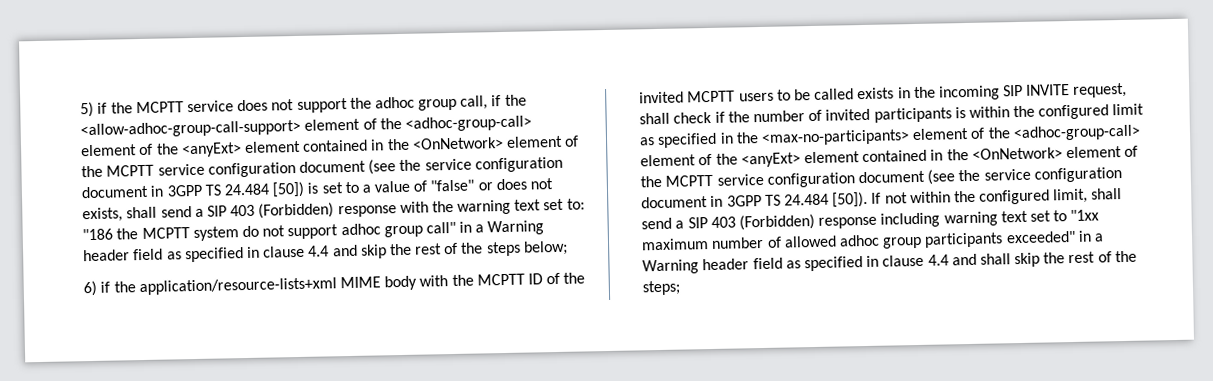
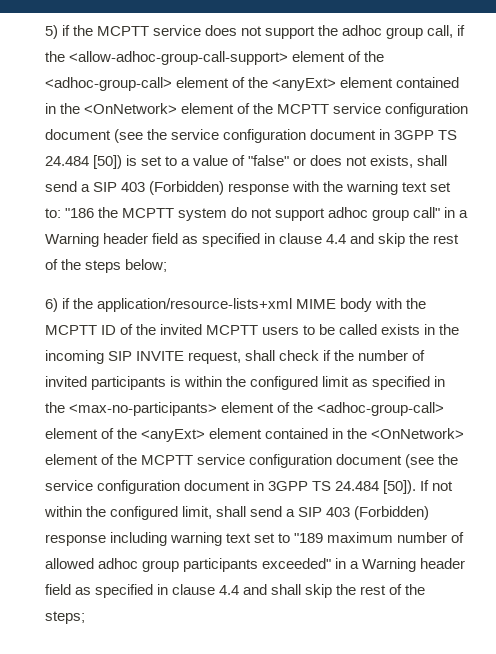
- If not within the configured limit, shall send a SIP 403 (Forbidden) response including warning text set to "1xx maximum number of allowed adhoc group participants exceeded" in a Warning header field as specified in clause 4.4 and shall skip the rest of the steps;
+ If not within the configured limit, shall send a SIP 403 (Forbidden) response including warning text set to "189 maximum number of allowed adhoc group participants exceeded" in a Warning header field as specified in clause 4.4 and shall skip the rest of the steps;

